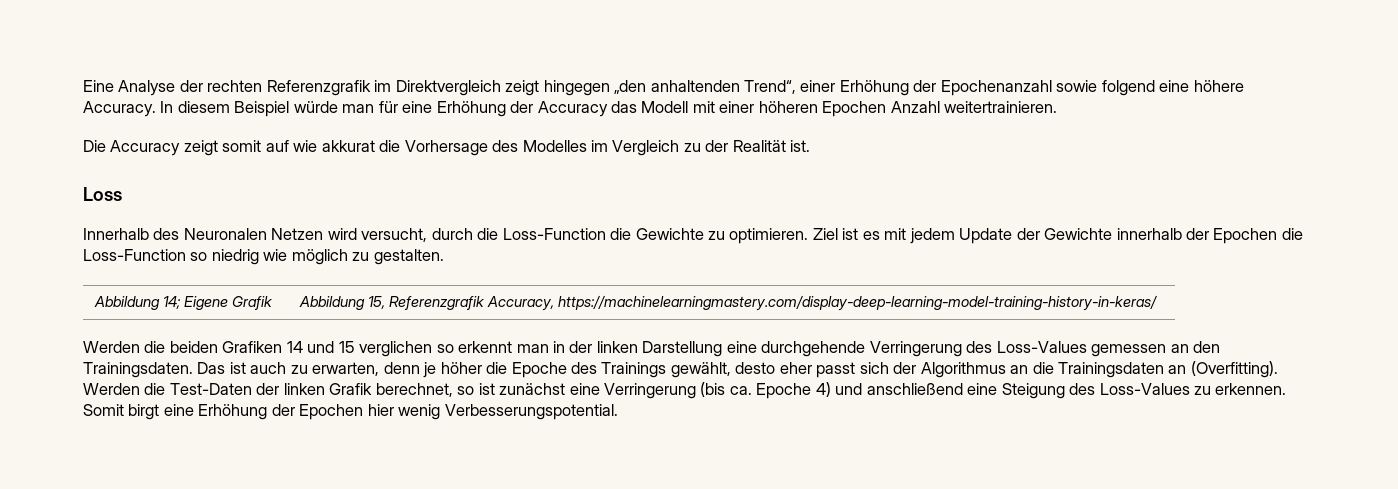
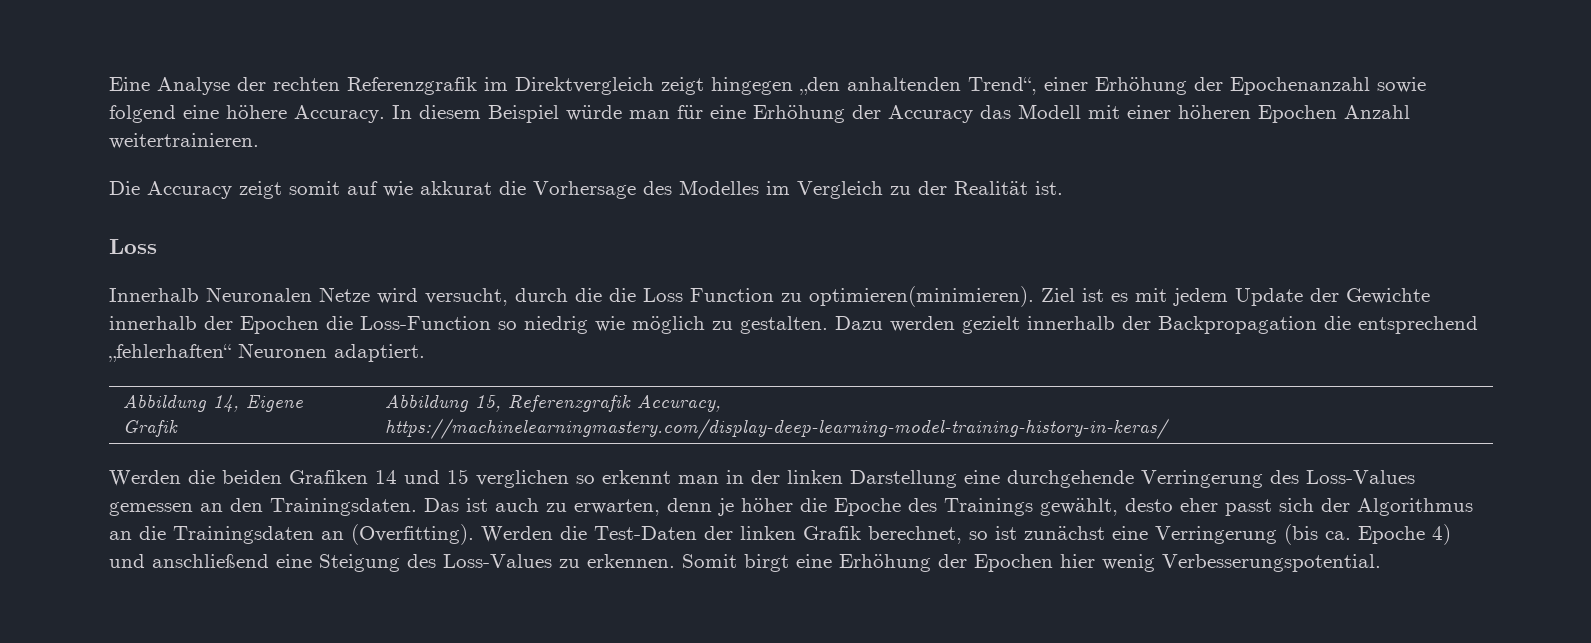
- Innerhalb des Neuronalen Netzen wird versucht, durch die Loss-Function die Gewichte zu optimieren.
+ Innerhalb Neuronalen Netze wird versucht, durch die die Loss Function zu optimieren(minimieren).
- Ziel ist es mit jedem Update der Gewichte innerhalb der Epochen die Loss-Function so niedrig wie möglich zu gestalten.
- Abbildung 14; Eigene Grafik | Abbildung 15, Referenzgrafik Accuracy, https://machinelearningmastery.com/display-deep-learning-model-training-history-in-keras/
+ Ziel ist es mit jedem Update der Gewichte innerhalb der Epochen die Loss-Function so niedrig wie möglich zu gestalten. Dazu werden gezielt innerhalb der Backpropagation die entsprechend „fehlerhaften“ Neuronen adaptiert.
+ Abbildung 14, Eigene Grafik | Abbildung 15, Referenzgrafik Accuracy, https://machinelearningmastery.com/display-deep-learning-model-training-history-in-keras/

